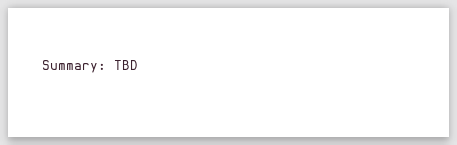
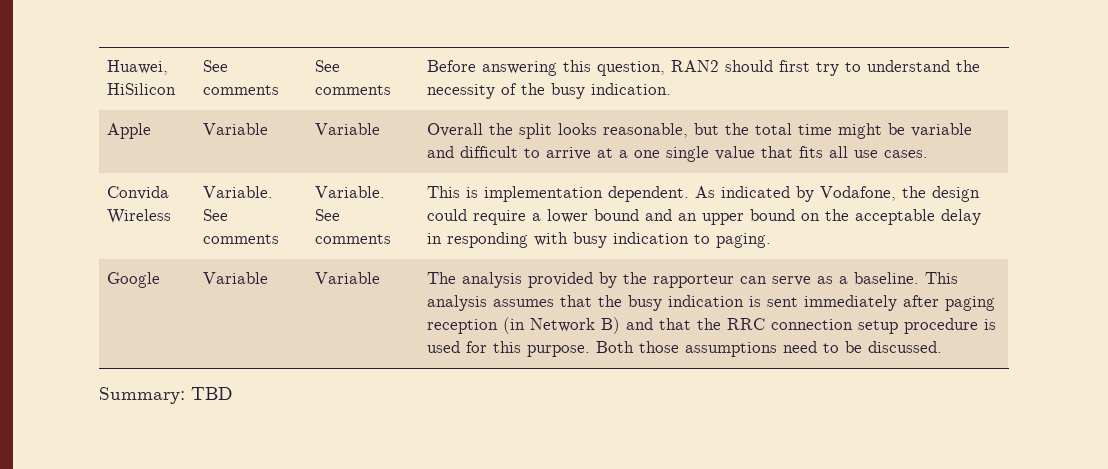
+ Huawei, HiSilicon | See comments | See comments | Before answering this question, RAN2 should first try to understand the necessity of the busy indication.
+ Apple | Variable | Variable | Overall the split looks reasonable, but the total time might be variable and difficult to arrive at a one single value that fits all use cases.
+ Convida Wireless | Variable. See comments | Variable. See comments | This is implementation dependent. As indicated by Vodafone, the design could require a lower bound and an upper bound on the acceptable delay in responding with busy indication to paging.
+ Google | Variable | Variable | The analysis provided by the rapporteur can serve as a baseline. This analysis assumes that the busy indication is sent immediately after paging reception (in Network B) and that the RRC connection setup procedure is used for this purpose. Both those assumptions need to be discussed.

